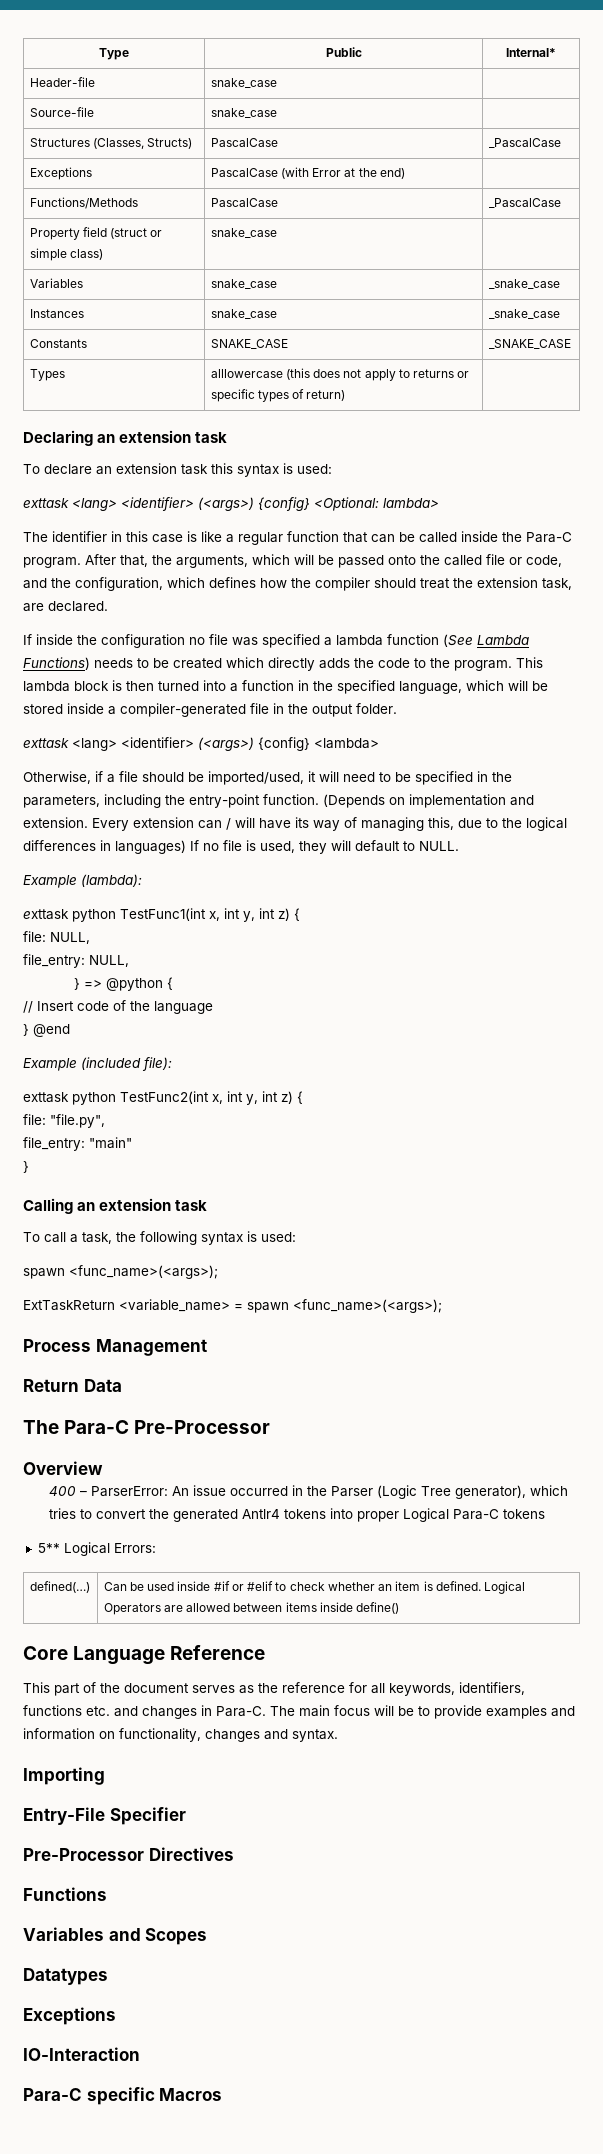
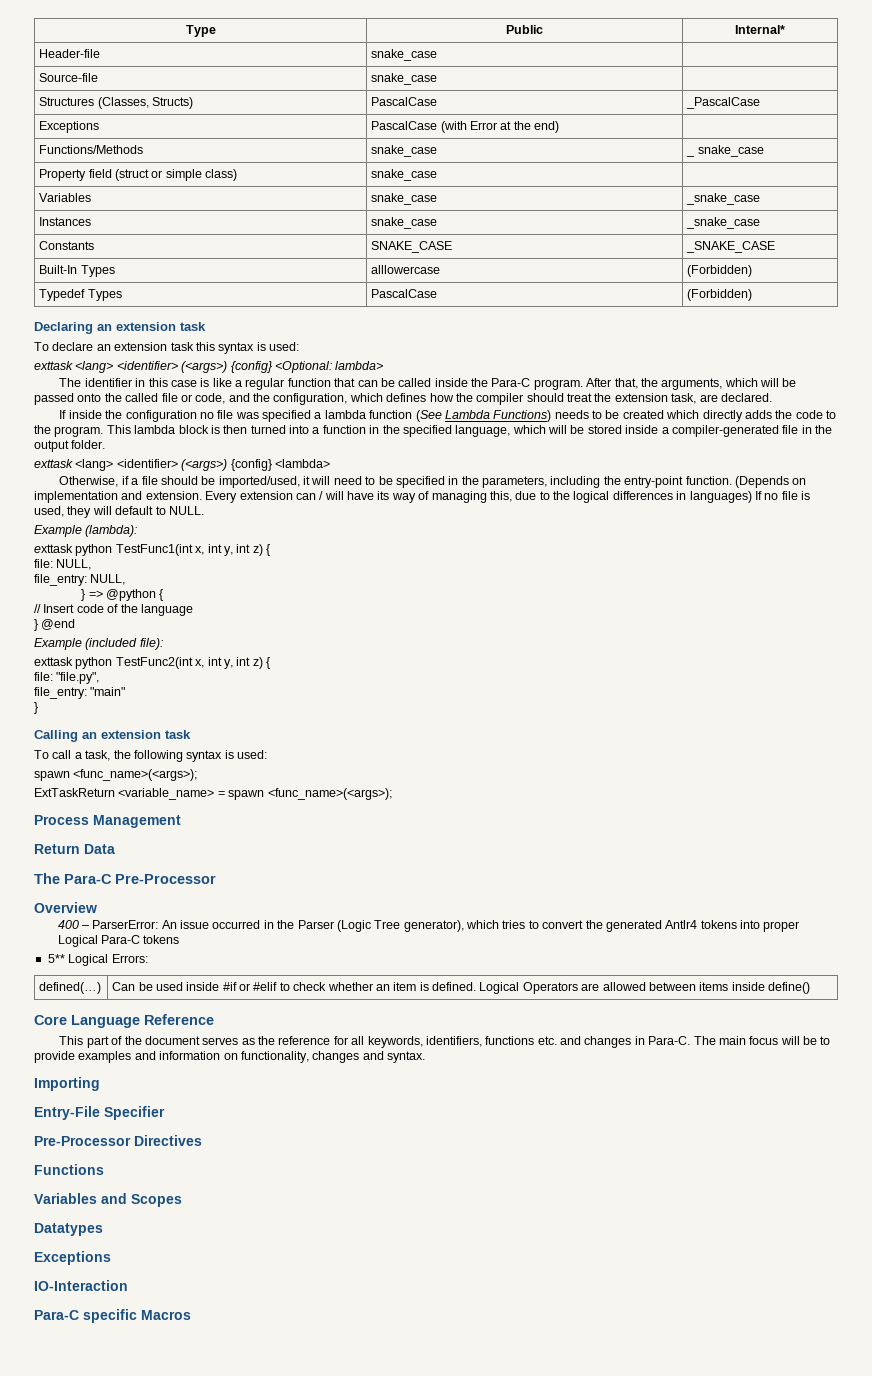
- Functions/Methods | PascalCase | _PascalCase
+ Functions/Methods | snake_case | _ snake_case
- Types | alllowercase (this does not apply to returns or specific types of return) |
+ Built-In Types | alllowercase | (Forbidden)
+ Typedef Types | PascalCase | (Forbidden)

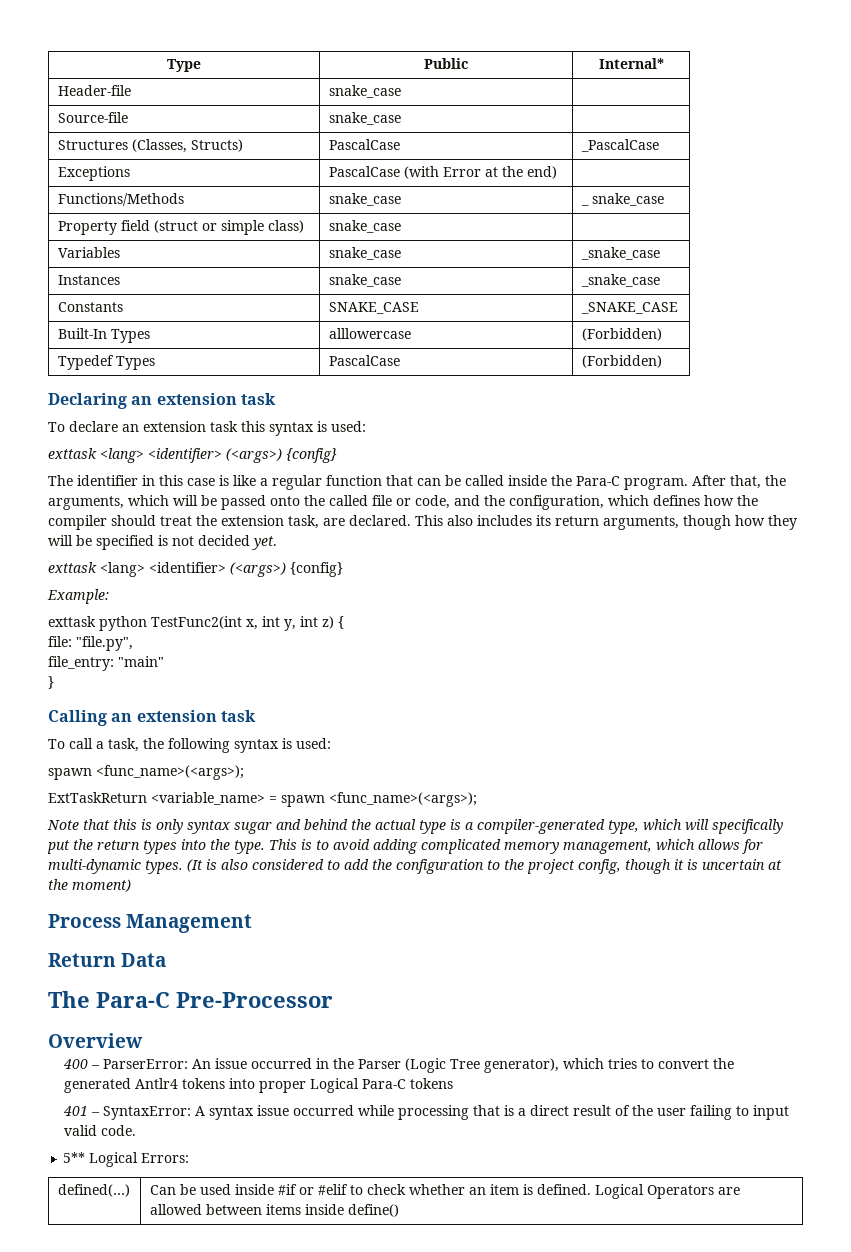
  To declare an extension task this syntax is used:
- exttask <lang> <identifier> (<args>) {config} <Optional: lambda>
+ exttask <lang> <identifier> (<args>) {config}
- After that, the arguments, which will be passed onto the called file or code, and the configuration, which defines how the compiler should treat the extension task, are declared.
- If inside the configuration no file was specified a lambda function (See Lambda Functions) needs to be created which directly adds the code to the program. This lambda block is then turned into a function in the specified language, which will be stored inside a compiler-generated file in the output folder.
- exttask <lang> <identifier> (<args>) {config} <lambda>
- Otherwise, if a file should be imported/used, it will need to be specified in the parameters, including the entry-point function. (Depends on implementation and extension. Every extension can / will have its way of managing this, due to the logical differences in languages) If no file is used, they will default to NULL.
- Example (lambda):
- exttask python TestFunc1(int x, int y, int z) {
- file: NULL,
- file_entry: NULL,
- } => @python {
- // Insert code of the language
- } @end
- Example (included file):
+ After that, the arguments, which will be passed onto the called file or code, and the configuration, which defines how the compiler should treat the extension task, are declared. This also includes its return arguments, though how they will be specified is not decided yet.
+ exttask <lang> <identifier> (<args>) {config}
+ Example:
+ Note that this is only syntax sugar and behind the actual type is a compiler-generated type, which will specifically put the return types into the type. This is to avoid adding complicated memory management, which allows for multi-dynamic types. (It is also considered to add the configuration to the project config, though it is uncertain at the moment)
+ 401 – SyntaxError: A syntax issue occurred while processing that is a direct result of the user failing to input valid code.
- Core Language Reference
- This part of the document serves as the reference for all keywords, identifiers, functions etc. and changes in Para-C. The main focus will be to provide examples and information on functionality, changes and syntax.
- Importing
- Entry-File Specifier
- Pre-Processor Directives
- Functions
- Variables and Scopes
- Datatypes
- Exceptions
- IO-Interaction
- Para-C specific Macros

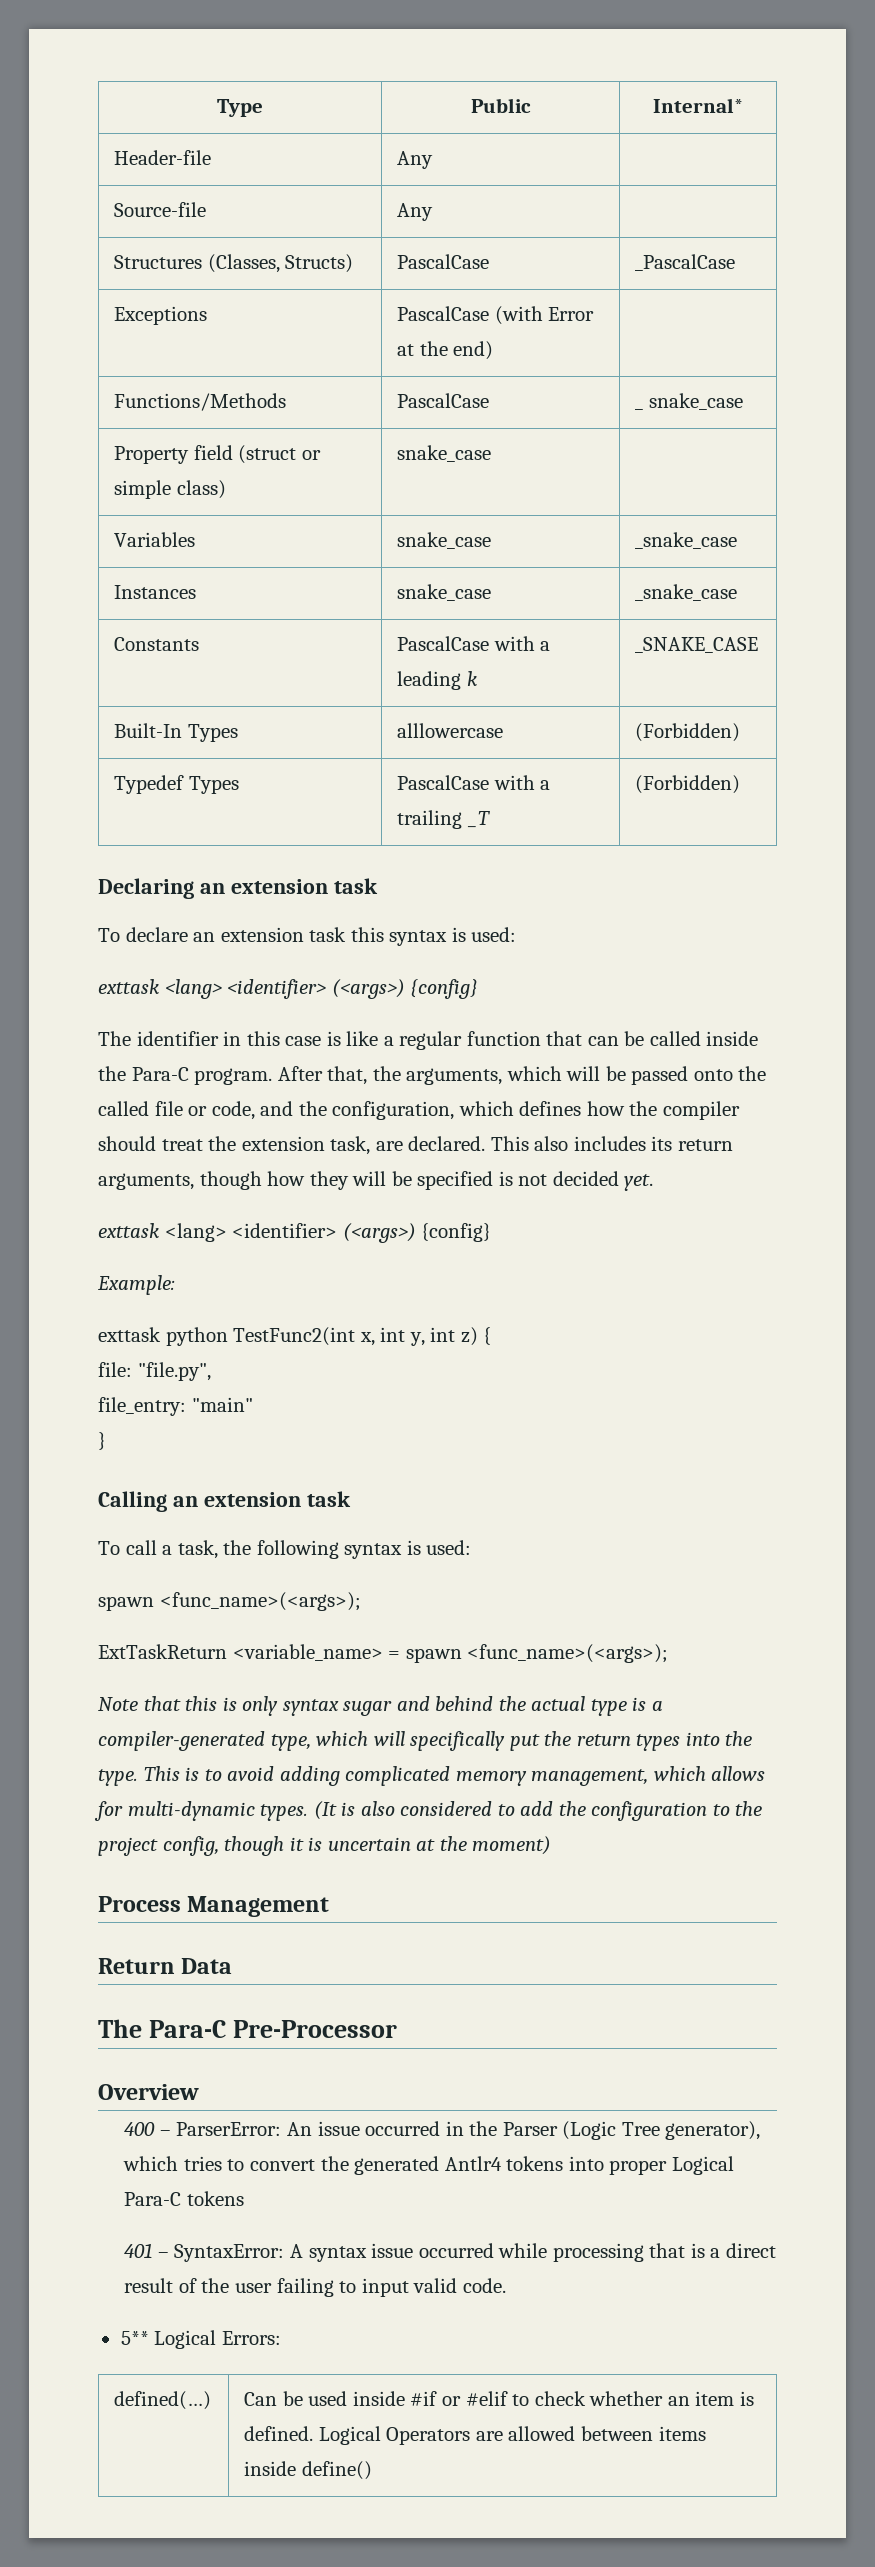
- Header-file | snake_case |
+ Header-file | Any |
- Source-file | snake_case |
+ Source-file | Any |
- Functions/Methods | snake_case | _ snake_case
+ Functions/Methods | PascalCase | _ snake_case
- Constants | SNAKE_CASE | _SNAKE_CASE
+ Constants | PascalCase with a leading k | _SNAKE_CASE
- Typedef Types | PascalCase | (Forbidden)
+ Typedef Types | PascalCase with a trailing _T | (Forbidden)

